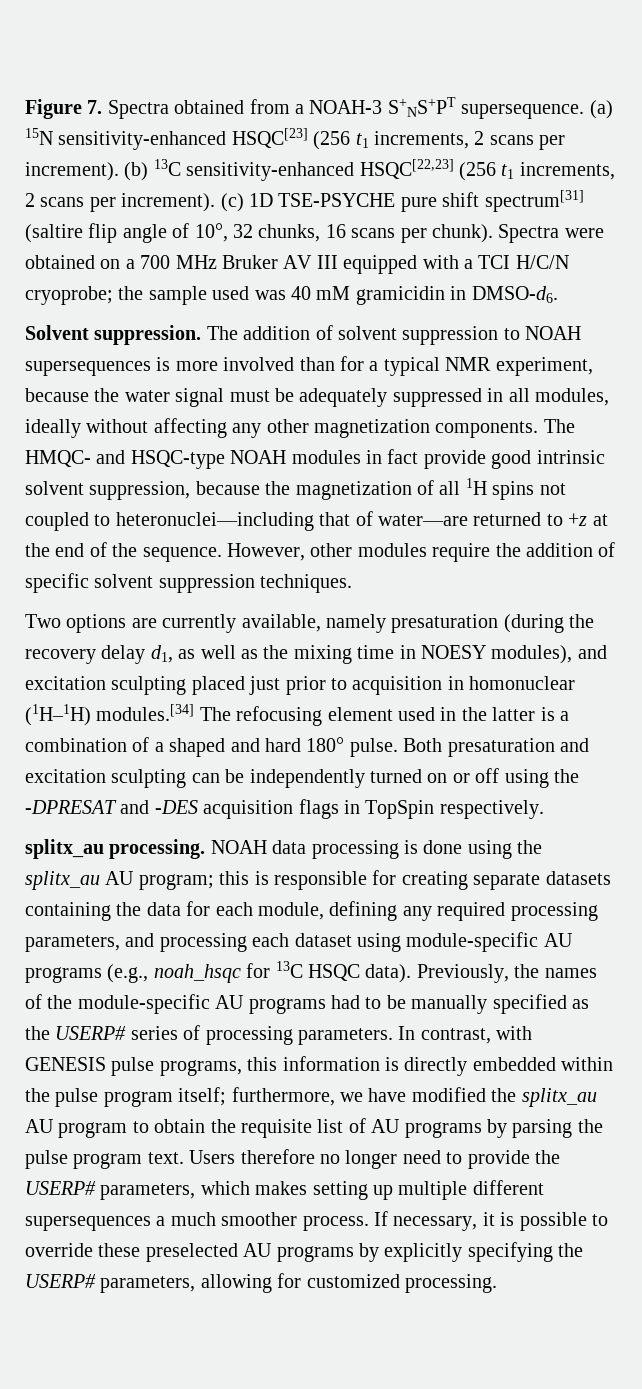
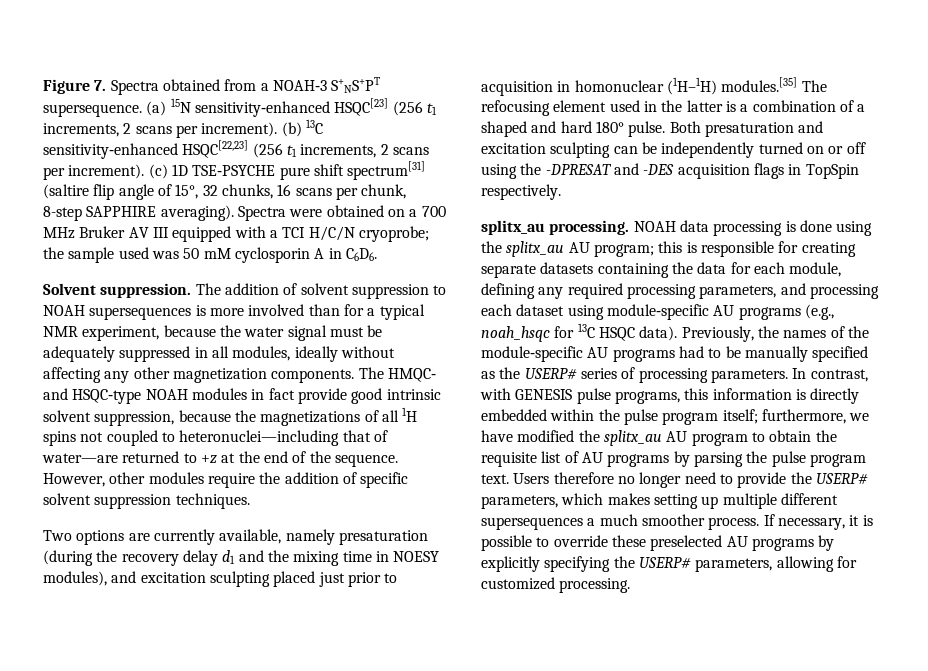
- (c) 1D TSE‐PSYCHE pure shift spectrum[31] (saltire flip angle of 10°, 32 chunks, 16 scans per chunk).
+ (c) 1D TSE‐PSYCHE pure shift spectrum[31] (saltire flip angle of 15°, 32 chunks, 16 scans per chunk, 8-step SAPPHIRE averaging).
- Spectra were obtained on a 700 MHz Bruker AV III equipped with a TCI H/C/N cryoprobe; the sample used was 40 mM gramicidin in DMSO-d6.
+ Spectra were obtained on a 700 MHz Bruker AV III equipped with a TCI H/C/N cryoprobe; the sample used was 50 mM cyclosporin A in C6D6.
- The HMQC‐ and HSQC‐type NOAH modules in fact provide good intrinsic solvent suppression, because the magnetization of all 1H spins not coupled to heteronuclei—including that of water—are returned to +z at the end of the sequence.
+ The HMQC‐ and HSQC‐type NOAH modules in fact provide good intrinsic solvent suppression, because the magnetizations of all 1H spins not coupled to heteronuclei—including that of water—are returned to +z at the end of the sequence.
- Two options are currently available, namely presaturation (during the recovery delay d1, as well as the mixing time in NOESY modules), and excitation sculpting placed just prior to acquisition in homonuclear (1H–1H) modules.[34] The refocusing element used in the latter is a combination of a shaped and hard 180° pulse.
+ Two options are currently available, namely presaturation (during the recovery delay d1 and the mixing time in NOESY modules), and excitation sculpting placed just prior to acquisition in homonuclear (1H–1H) modules.[35] The refocusing element used in the latter is a combination of a shaped and hard 180° pulse.

